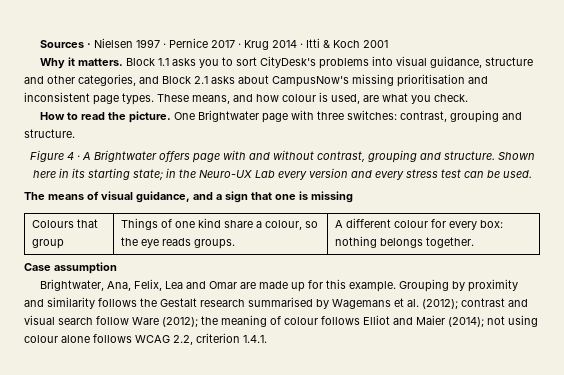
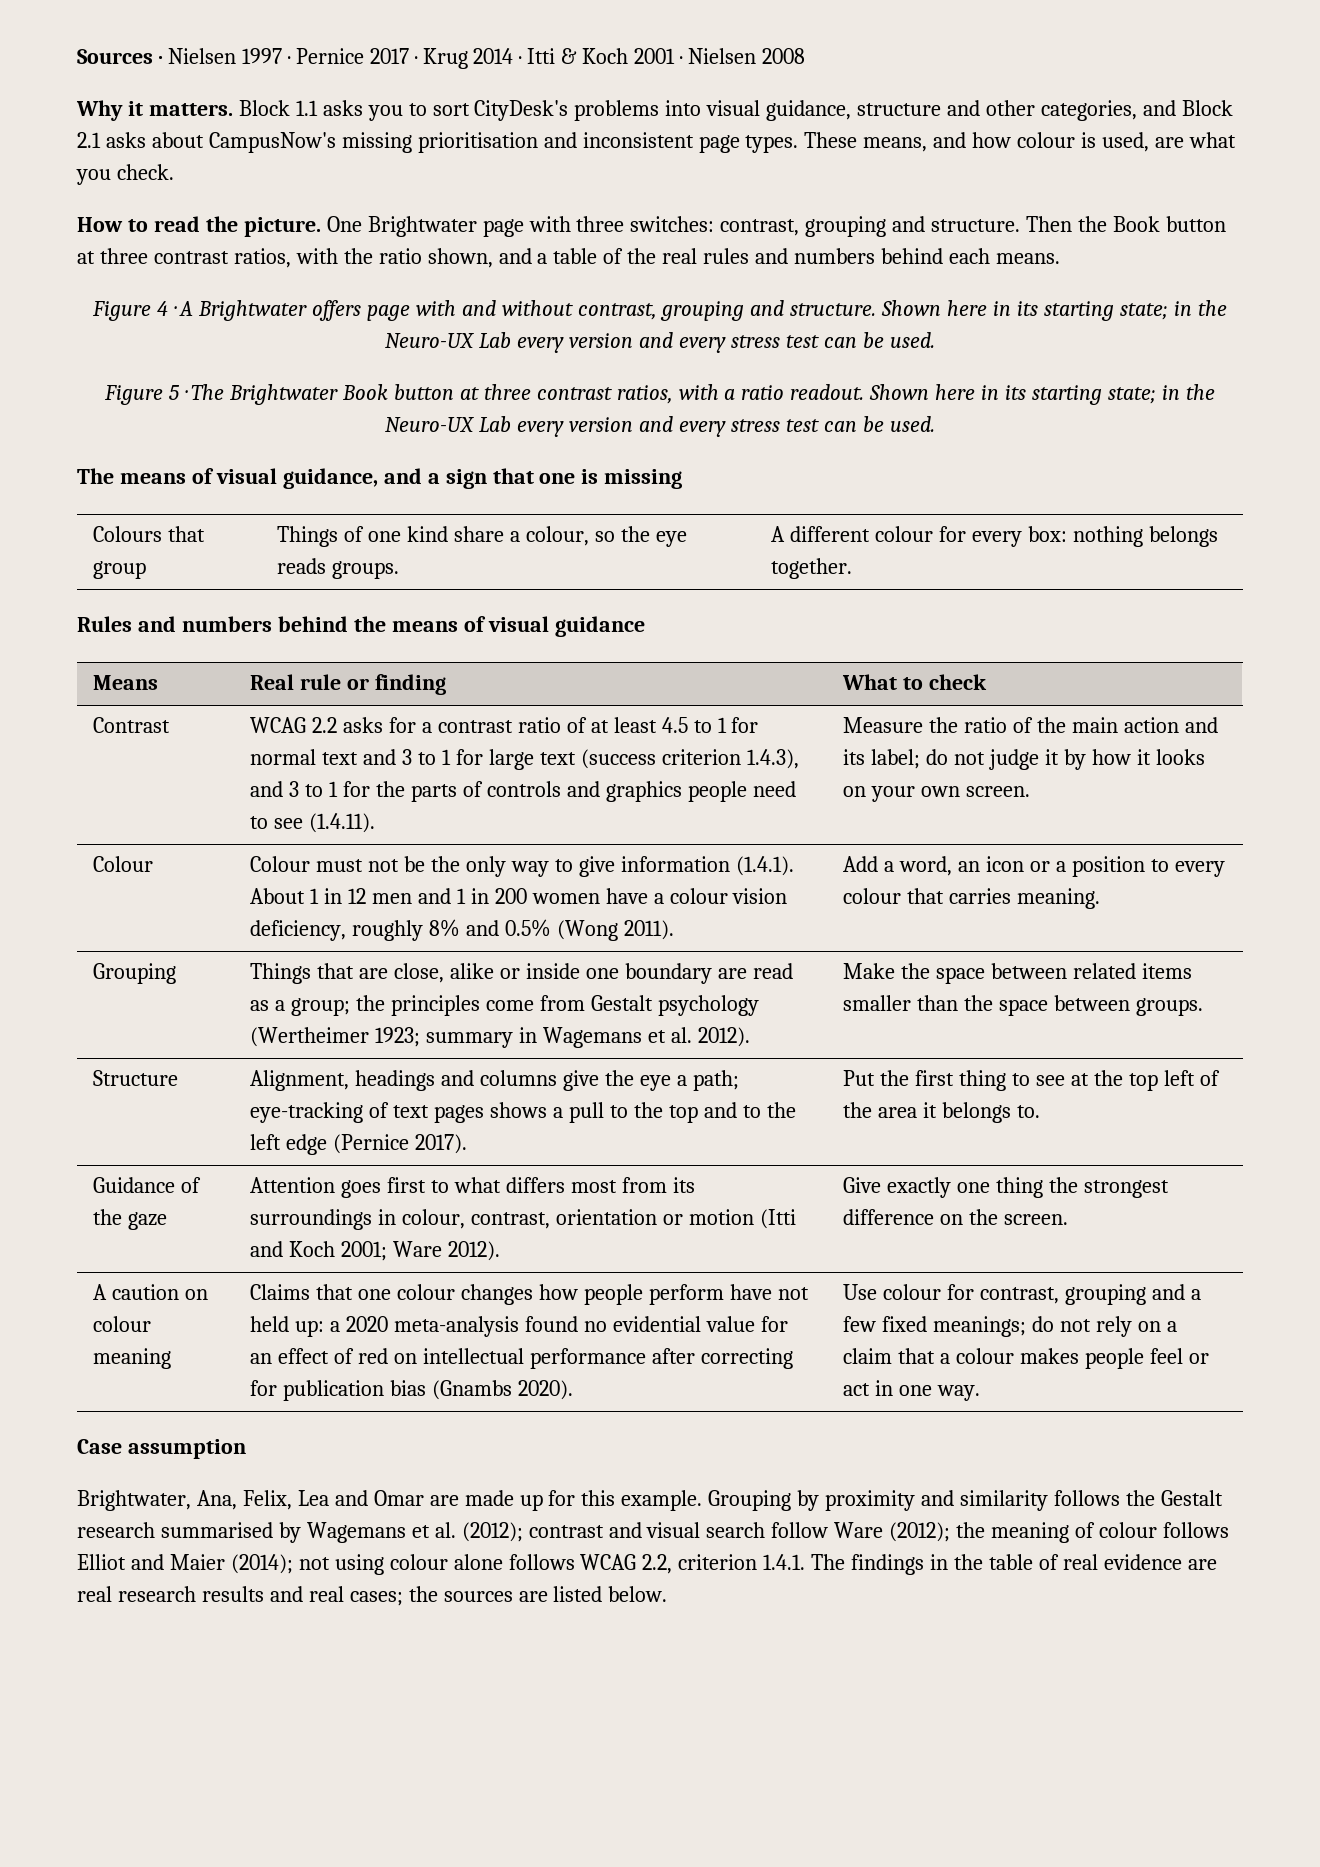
- Sources · Nielsen 1997 · Pernice 2017 · Krug 2014 · Itti & Koch 2001
+ Sources · Nielsen 1997 · Pernice 2017 · Krug 2014 · Itti & Koch 2001 · Nielsen 2008
+ Then the Book button at three contrast ratios, with the ratio shown, and a table of the real rules and numbers behind each means.
+ Figure 5 · The Brightwater Book button at three contrast ratios, with a ratio readout. Shown here in its starting state; in the Neuro-UX Lab every version and every stress test can be used.
+ Rules and numbers behind the means of visual guidance
+ Means | Real rule or finding | What to check
+ Contrast | WCAG 2.2 asks for a contrast ratio of at least 4.5 to 1 for normal text and 3 to 1 for large text (success criterion 1.4.3), and 3 to 1 for the parts of controls and graphics people need to see (1.4.11). | Measure the ratio of the main action and its label; do not judge it by how it looks on your own screen.
+ Colour | Colour must not be the only way to give information (1.4.1). About 1 in 12 men and 1 in 200 women have a colour vision deficiency, roughly 8% and 0.5% (Wong 2011). | Add a word, an icon or a position to every colour that carries meaning.
+ Grouping | Things that are close, alike or inside one boundary are read as a group; the principles come from Gestalt psychology (Wertheimer 1923; summary in Wagemans et al. 2012). | Make the space between related items smaller than the space between groups.
+ Structure | Alignment, headings and columns give the eye a path; eye-tracking of text pages shows a pull to the top and to the left edge (Pernice 2017). | Put the first thing to see at the top left of the area it belongs to.
+ Guidance of the gaze | Attention goes first to what differs most from its surroundings in colour, contrast, orientation or motion (Itti and Koch 2001; Ware 2012). | Give exactly one thing the strongest difference on the screen.
+ A caution on colour meaning | Claims that one colour changes how people perform have not held up: a 2020 meta-analysis found no evidential value for an effect of red on intellectual performance after correcting for publication bias (Gnambs 2020). | Use colour for contrast, grouping and a few fixed meanings; do not rely on a claim that a colour makes people feel or act in one way.
- Grouping by proximity and similarity follows the Gestalt research summarised by Wagemans et al. (2012); contrast and visual search follow Ware (2012); the meaning of colour follows Elliot and Maier (2014); not using colour alone follows WCAG 2.2, criterion 1.4.1.
+ Grouping by proximity and similarity follows the Gestalt research summarised by Wagemans et al. (2012); contrast and visual search follow Ware (2012); the meaning of colour follows Elliot and Maier (2014); not using colour alone follows WCAG 2.2, criterion 1.4.1. The findings in the table of real evidence are real research results and real cases; the sources are listed below.

